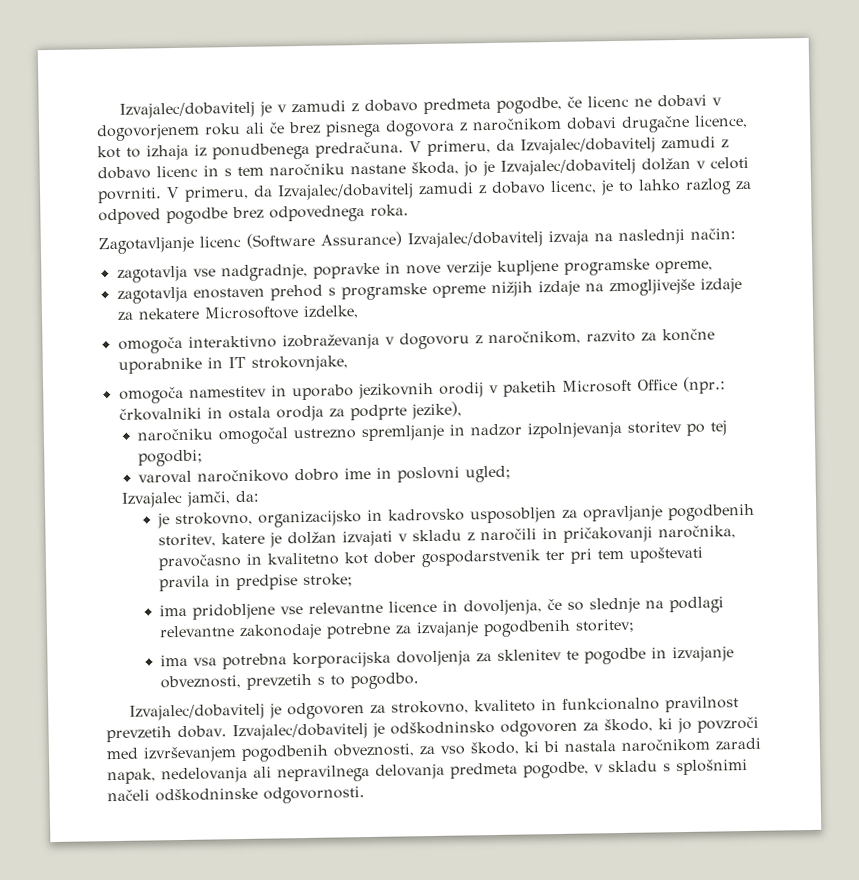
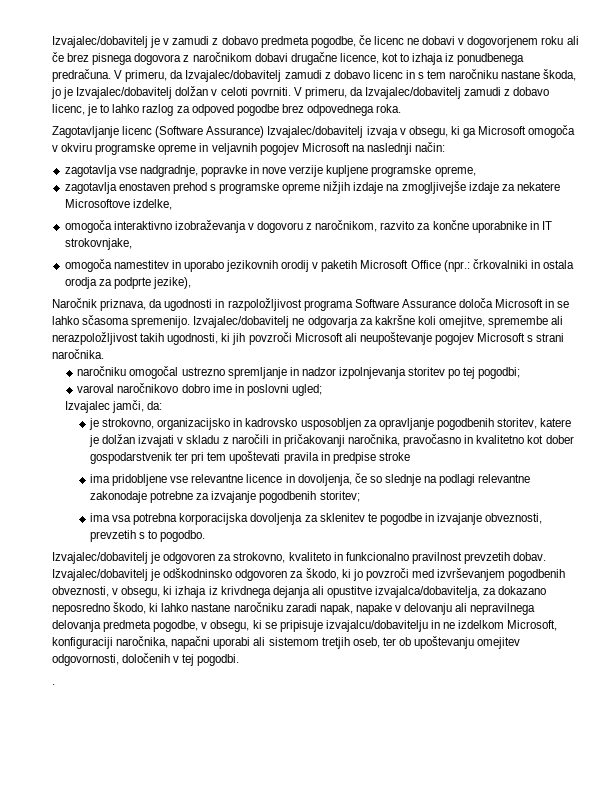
- Zagotavljanje licenc (Software Assurance) Izvajalec/dobavitelj izvaja na naslednji način:
+ Zagotavljanje licenc (Software Assurance) Izvajalec/dobavitelj izvaja v obsegu, ki ga Microsoft omogoča v okviru programske opreme in veljavnih pogojev Microsoft na naslednji način:
+ Naročnik priznava, da ugodnosti in razpoložljivost programa Software Assurance določa Microsoft in se lahko sčasoma spremenijo. Izvajalec/dobavitelj ne odgovarja za kakršne koli omejitve, spremembe ali nerazpoložljivost takih ugodnosti, ki jih povzroči Microsoft ali neupoštevanje pogojev Microsoft s strani naročnika.
- je strokovno, organizacijsko in kadrovsko usposobljen za opravljanje pogodbenih storitev, katere je dolžan izvajati v skladu z naročili in pričakovanji naročnika, pravočasno in kvalitetno kot dober gospodarstvenik ter pri tem upoštevati pravila in predpise stroke;
+ je strokovno, organizacijsko in kadrovsko usposobljen za opravljanje pogodbenih storitev, katere je dolžan izvajati v skladu z naročili in pričakovanji naročnika, pravočasno in kvalitetno kot dober gospodarstvenik ter pri tem upoštevati pravila in predpise stroke
- Izvajalec/dobavitelj je odškodninsko odgovoren za škodo, ki jo povzroči med izvrševanjem pogodbenih obveznosti, za vso škodo, ki bi nastala naročnikom zaradi napak, nedelovanja ali nepravilnega delovanja predmeta pogodbe, v skladu s splošnimi načeli odškodninske odgovornosti.
+ Izvajalec/dobavitelj je odškodninsko odgovoren za škodo, ki jo povzroči med izvrševanjem pogodbenih obveznosti, v obsegu, ki izhaja iz krivdnega dejanja ali opustitve izvajalca/dobavitelja, za dokazano neposredno škodo, ki lahko nastane naročniku zaradi napak, napake v delovanju ali nepravilnega delovanja predmeta pogodbe, v obsegu, ki se pripisuje izvajalcu/dobavitelju in ne izdelkom Microsoft, konfiguraciji naročnika, napačni uporabi ali sistemom tretjih oseb, ter ob upoštevanju omejitev odgovornosti, določenih v tej pogodbi.
+ .

